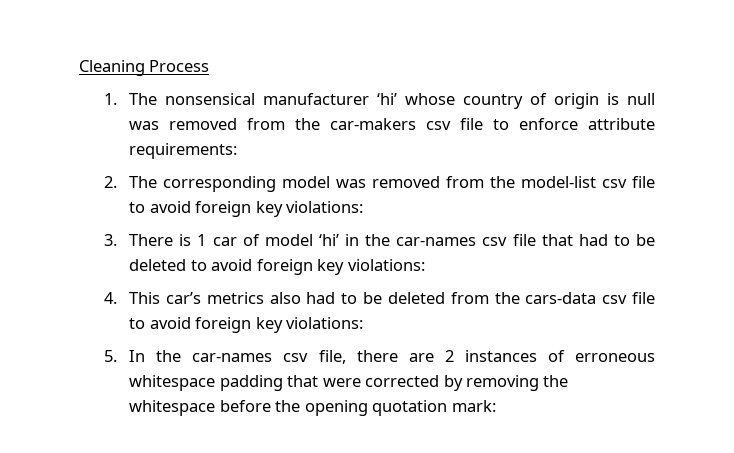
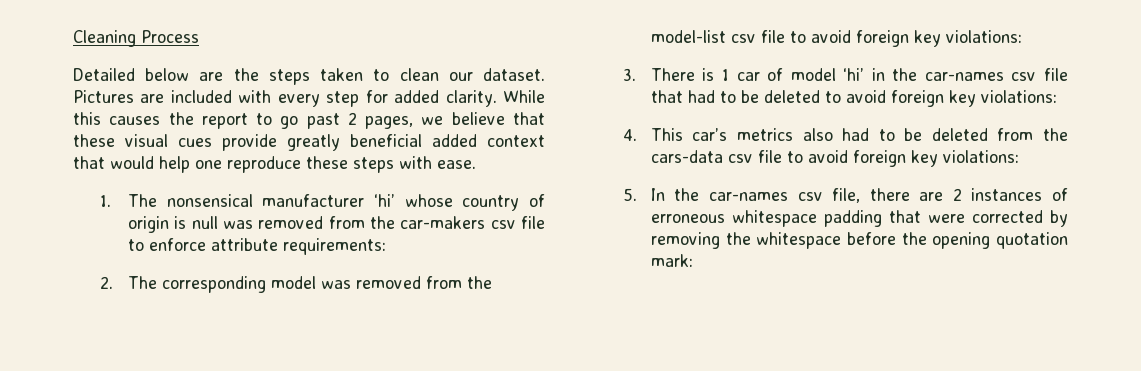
+ Detailed below are the steps taken to clean our dataset. Pictures are included with every step for added clarity. While this causes the report to go past 2 pages, we believe that these visual cues provide greatly beneficial added context that would help one reproduce these steps with ease.

